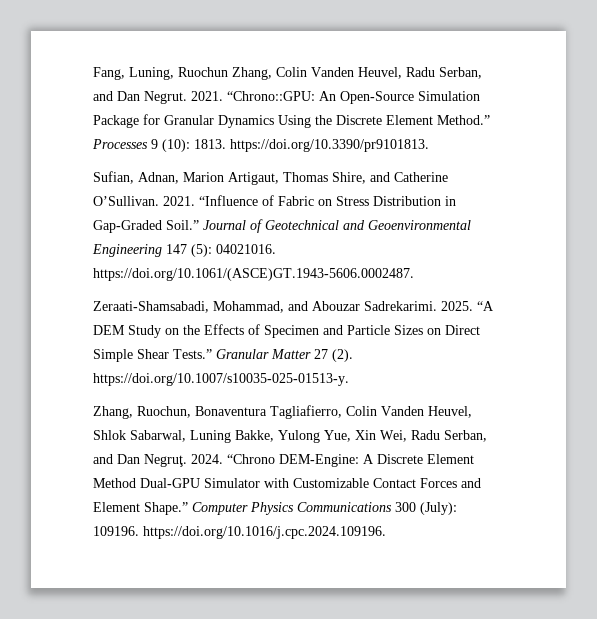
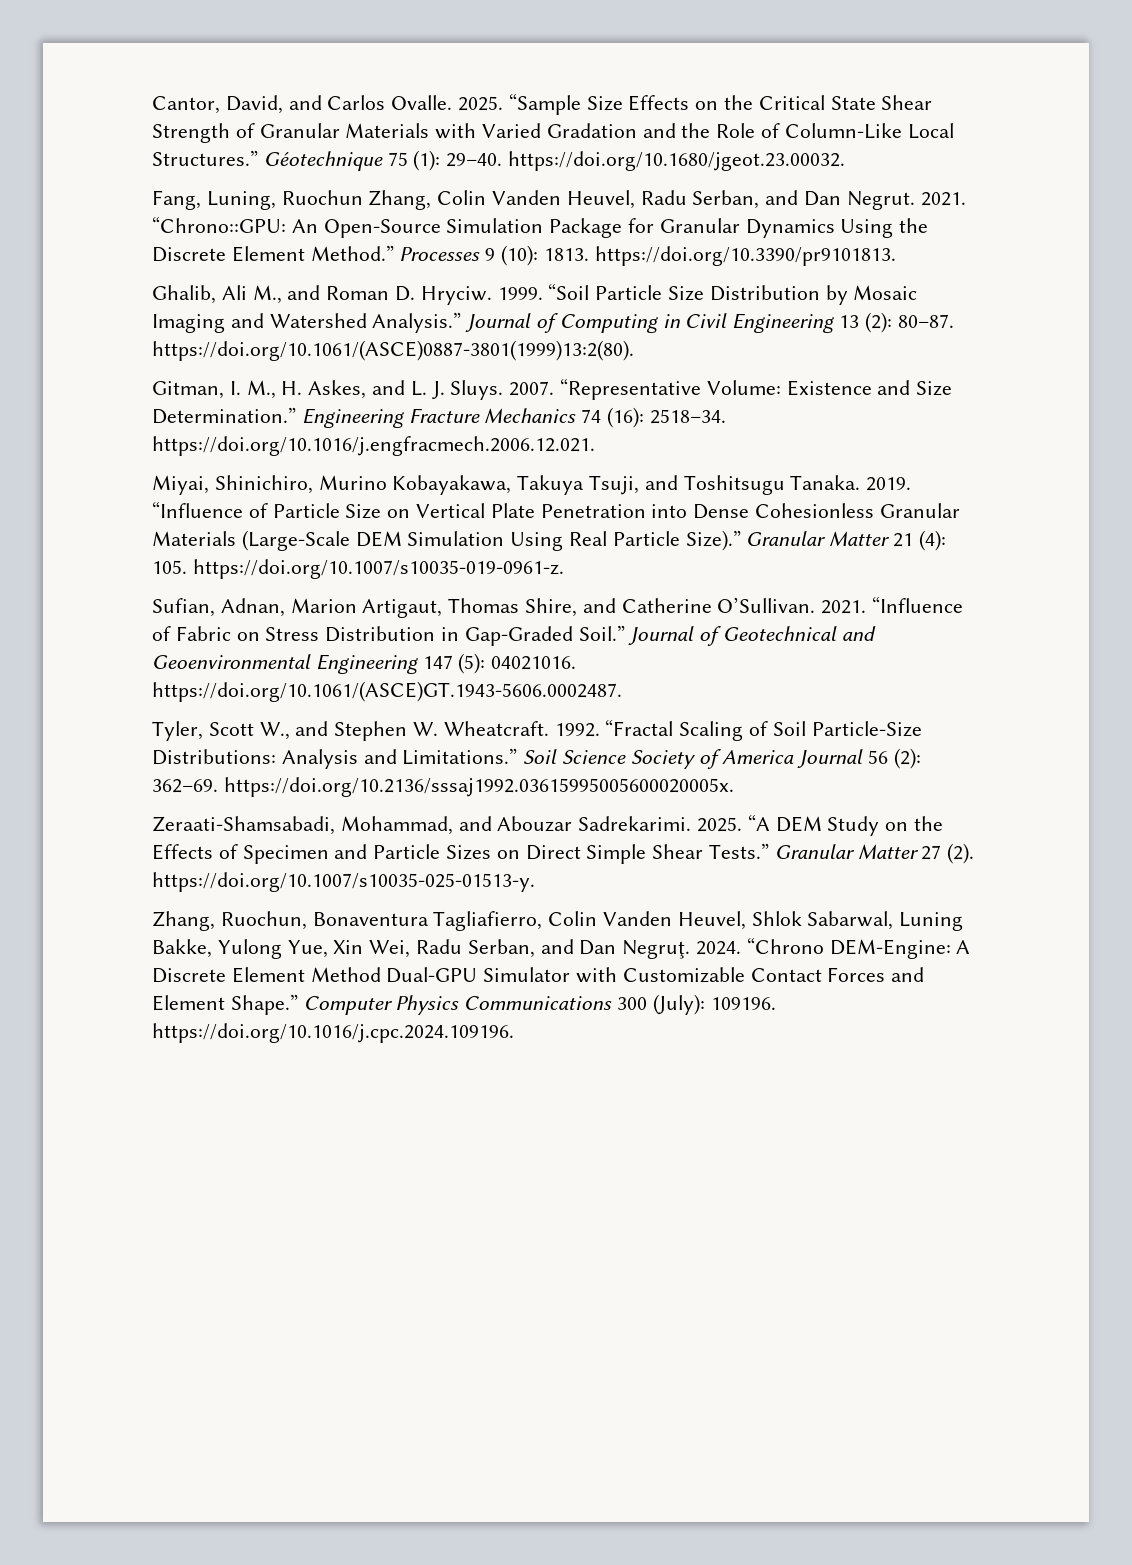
+ Cantor, David, and Carlos Ovalle. 2025. “Sample Size Effects on the Critical State Shear Strength of Granular Materials with Varied Gradation and the Role of Column-Like Local Structures.” Géotechnique 75 (1): 29–40. https://doi.org/10.1680/jgeot.23.00032.
+ Ghalib, Ali M., and Roman D. Hryciw. 1999. “Soil Particle Size Distribution by Mosaic Imaging and Watershed Analysis.” Journal of Computing in Civil Engineering 13 (2): 80–87. https://doi.org/10.1061/(ASCE)0887-3801(1999)13:2(80).
+ Gitman, I. M., H. Askes, and L. J. Sluys. 2007. “Representative Volume: Existence and Size Determination.” Engineering Fracture Mechanics 74 (16): 2518–34. https://doi.org/10.1016/j.engfracmech.2006.12.021.
+ Miyai, Shinichiro, Murino Kobayakawa, Takuya Tsuji, and Toshitsugu Tanaka. 2019. “Influence of Particle Size on Vertical Plate Penetration into Dense Cohesionless Granular Materials (Large-Scale DEM Simulation Using Real Particle Size).” Granular Matter 21 (4): 105. https://doi.org/10.1007/s10035-019-0961-z.
+ Tyler, Scott W., and Stephen W. Wheatcraft. 1992. “Fractal Scaling of Soil Particle-Size Distributions: Analysis and Limitations.” Soil Science Society of America Journal 56 (2): 362–69. https://doi.org/10.2136/sssaj1992.03615995005600020005x.

